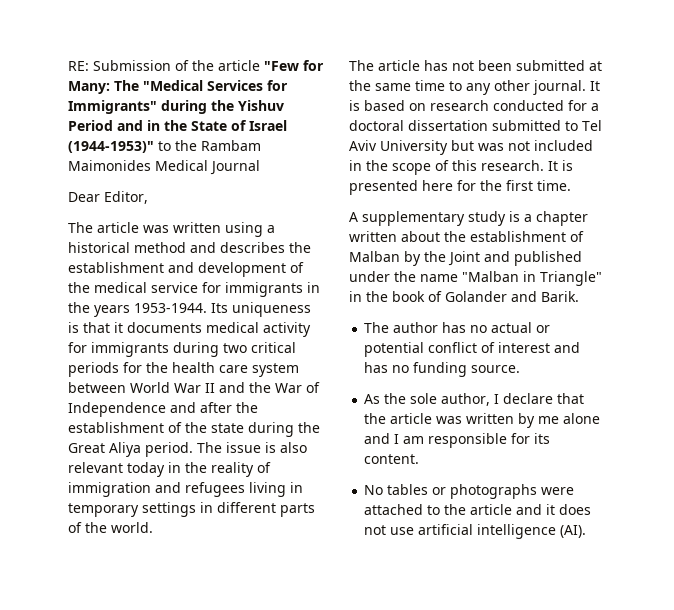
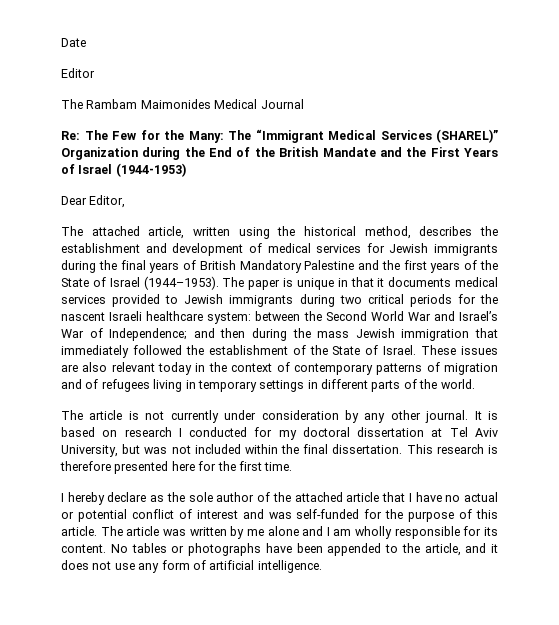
- RE: Submission of the article "Few for Many: The "Medical Services for Immigrants" during the Yishuv Period and in the State of Israel (1944-1953)" to the Rambam Maimonides Medical Journal
+ Date
+ Editor
+ The Rambam Maimonides Medical Journal
+ Re: The Few for the Many: The “Immigrant Medical Services (SHAREL)” Organization during the End of the British Mandate and the First Years of Israel (1944-1953)
  Dear Editor,
- The article was written using a historical method and describes the establishment and development of the medical service for immigrants in the years 1953-1944. Its uniqueness is that it documents medical activity for immigrants during two critical periods for the health care system between World War II and the War of Independence and after the establishment of the state during the Great Aliya period. The issue is also relevant today in the reality of immigration and refugees living in temporary settings in different parts of the world.
+ The attached article, written using the historical method, describes the establishment and development of medical services for Jewish immigrants during the final years of British Mandatory Palestine and the first years of the State of Israel (1944–1953). The paper is unique in that it documents medical services provided to Jewish immigrants during two critical periods for the nascent Israeli healthcare system: between the Second World War and Israel’s War of Independence; and then during the mass Jewish immigration that immediately followed the establishment of the State of Israel. These issues are also relevant today in the context of contemporary patterns of migration and of refugees living in temporary settings in different parts of the world.
- The article has not been submitted at the same time to any other journal.
+ The article is not currently under consideration by any other journal.
- It is based on research conducted for a doctoral dissertation submitted to Tel Aviv University but was not included in the scope of this research. It is presented here for the first time.
+ It is based on research I conducted for my doctoral dissertation at Tel Aviv University, but was not included within the final dissertation. This research is therefore presented here for the first time.
- A supplementary study is a chapter written about the establishment of Malban by the Joint and published under the name "Malban in Triangle" in the book of Golander and Barik.
- The author has no actual or potential conflict of interest and has no funding source.
- As the sole author, I declare that the article was written by me alone and I am responsible for its content.
- No tables or photographs were attached to the article and it does not use artificial intelligence (AI).
+ I hereby declare as the sole author of the attached article that I have no actual or potential conflict of interest and was self-funded for the purpose of this article. The article was written by me alone and I am wholly responsible for its content. No tables or photographs have been appended to the article, and it does not use any form of artificial intelligence.

